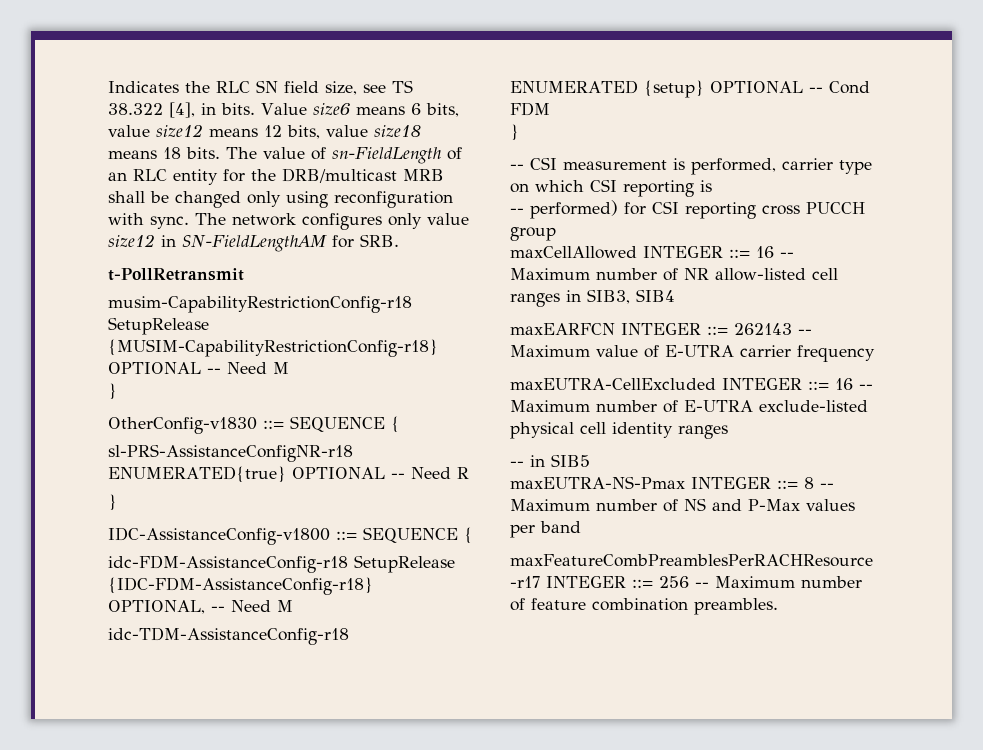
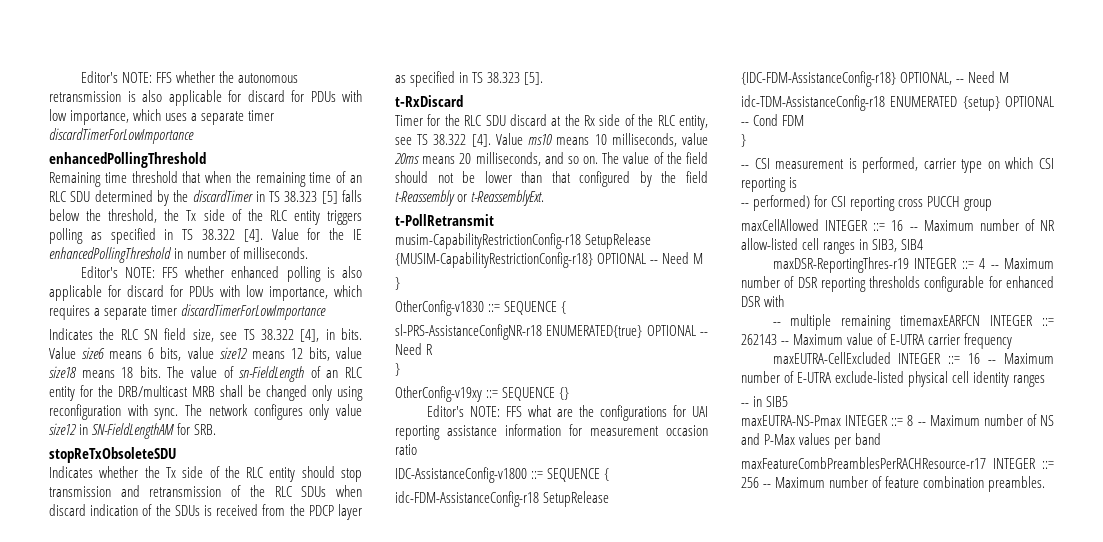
+ Editor's NOTE: FFS whether the autonomous retransmission is also applicable for discard for PDUs with low importance, which uses a separate timer discardTimerForLowImportance
+ enhancedPollingThreshold
+ Remaining time threshold that when the remaining time of an RLC SDU determined by the discardTimer in TS 38.323 [5] falls below the threshold, the Tx side of the RLC entity triggers polling as specified in TS 38.322 [4]. Value for the IE enhancedPollingThreshold in number of milliseconds.
+ Editor's NOTE: FFS whether enhanced polling is also applicable for discard for PDUs with low importance, which requires a separate timer discardTimerForLowImportance
+ stopReTxObsoleteSDU
+ Indicates whether the Tx side of the RLC entity should stop transmission and retransmission of the RLC SDUs when discard indication of the SDUs is received from the PDCP layer as specified in TS 38.323 [5].
+ t-RxDiscard
+ Timer for the RLC SDU discard at the Rx side of the RLC entity, see TS 38.322 [4]. Value ms10 means 10 milliseconds, value 20ms means 20 milliseconds, and so on. The value of the field should not be lower than that configured by the field t-Reassembly or t-ReassemblyExt.
+ OtherConfig-v19xy ::= SEQUENCE {}
+ Editor's NOTE: FFS what are the configurations for UAI reporting assistance information for measurement occasion ratio
- maxEARFCN INTEGER ::= 262143 -- Maximum value of E-UTRA carrier frequency
+ maxDSR-ReportingThres-r19 INTEGER ::= 4 -- Maximum number of DSR reporting thresholds configurable for enhanced DSR with
+ -- multiple remaining timemaxEARFCN INTEGER ::= 262143 -- Maximum value of E-UTRA carrier frequency

